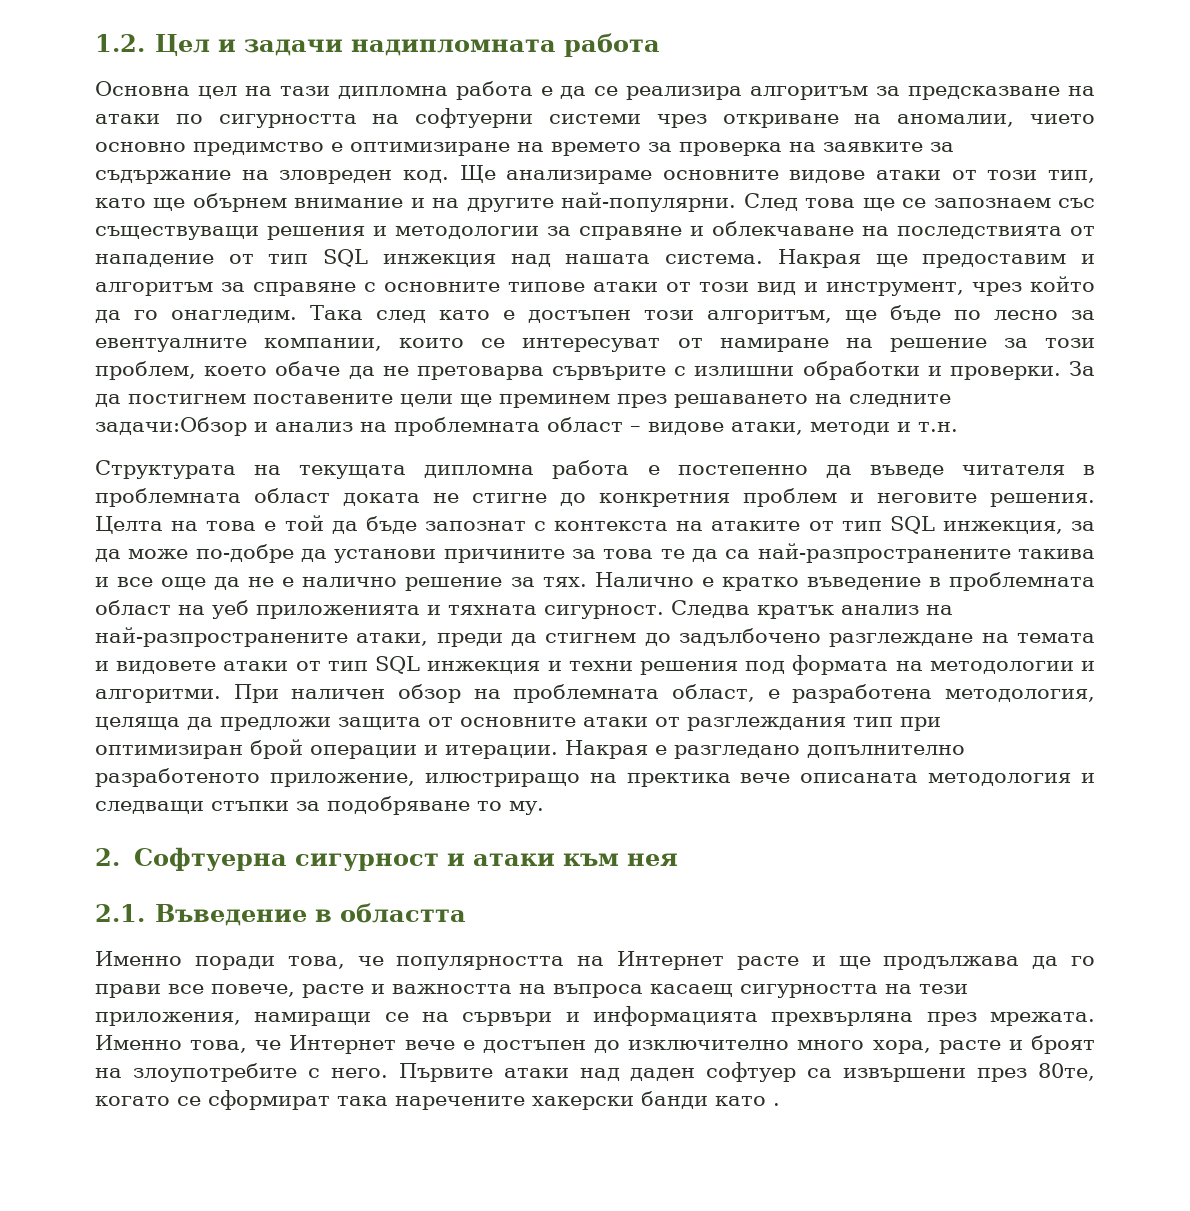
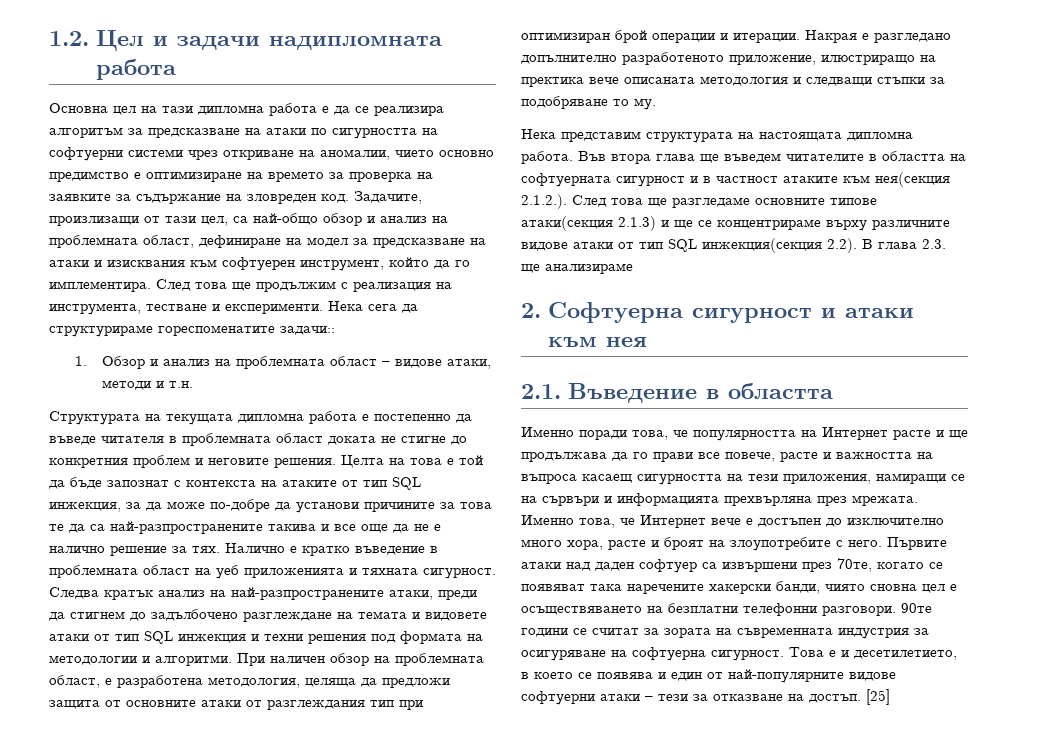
- Ще анализираме основните видове атаки от този тип, като ще обърнем внимание и на другите най-популярни. След това ще се запознаем със съществуващи решения и методологии за справяне и облекчаване на последствията от нападение от тип SQL инжекция над нашата система. Накрая ще предоставим и алгоритъм за справяне с основните типове атаки от този вид и инструмент, чрез който да го онагледим. Така след като е достъпен този алгоритъм, ще бъде по лесно за евентуалните компании, които се интересуват от намиране на решение за този проблем, което обаче да не претоварва сървърите с излишни обработки и проверки. За да постигнем поставените цели ще преминем през решаването на следните задачи:Обзор и анализ на проблемната област – видове атаки, методи и т.н.
+ Задачите, произлизащи от тази цел, са най-общо обзор и анализ на проблемната област, дефиниране на модел за предсказване на атаки и изисквания към софтуерен инструмент, който да го имплементира. След това ще продължим с реализация на инструмента, тестване и експерименти. Нека сега да структурираме гореспоменатите задачи::
+ 1. Обзор и анализ на проблемната област – видове атаки, методи и т.н.
+ Нека представим структурата на настоящата дипломна работа. Във втора глава ще въведем читателите в областта на софтуерната сигурност и в частност атаките към нея(секция 2.1.2.). След това ще разгледаме основните типове атаки(секция 2.1.3) и ще се концентрираме върху различните видове атаки от тип SQL инжекция(секция 2.2). В глава 2.3. ще анализираме
- Първите атаки над даден софтуер са извършени през 80те, когато се сформират така наречените хакерски банди като .
+ Първите атаки над даден софтуер са извършени през 70те, когато се появяват така наречените хакерски банди, чиято сновна цел е осъществяването на безплатни телефонни разговори. 90те години се считат за зората на съвременната индустрия за осигуряване на софтуерна сигурност. Това е и десетилетието, в което се появява и един от най-популярните видове софтуерни атаки – тези за отказване на достъп. [25]

